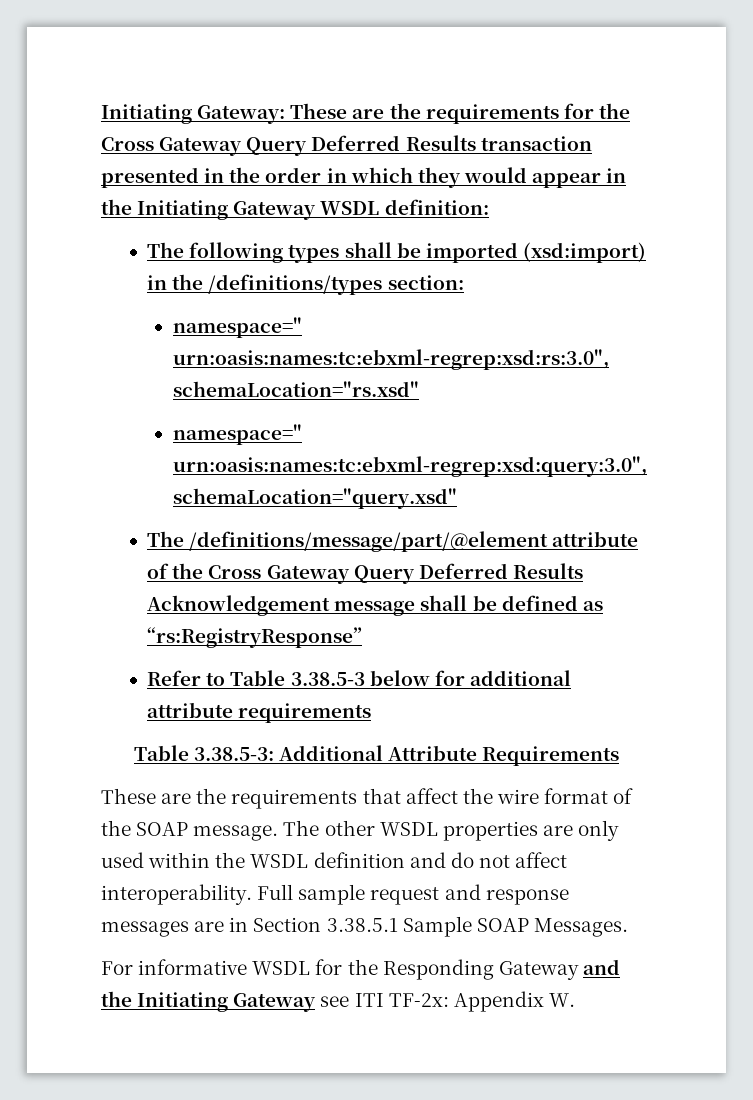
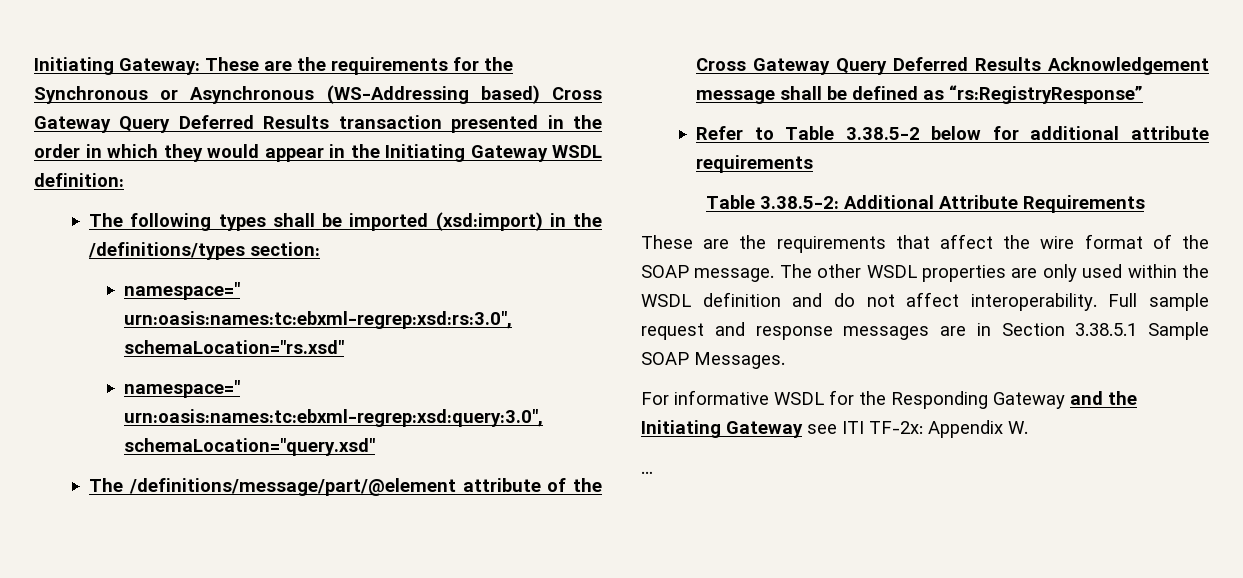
- Initiating Gateway: These are the requirements for the Cross Gateway Query Deferred Results transaction presented in the order in which they would appear in the Initiating Gateway WSDL definition:
+ Initiating Gateway: These are the requirements for the Synchronous or Asynchronous (WS-Addressing based) Cross Gateway Query Deferred Results transaction presented in the order in which they would appear in the Initiating Gateway WSDL definition:
- Refer to Table 3.38.5-3 below for additional attribute requirements
+ Refer to Table 3.38.5-2 below for additional attribute requirements
- Table 3.38.5-3: Additional Attribute Requirements
+ Table 3.38.5-2: Additional Attribute Requirements
+ …

